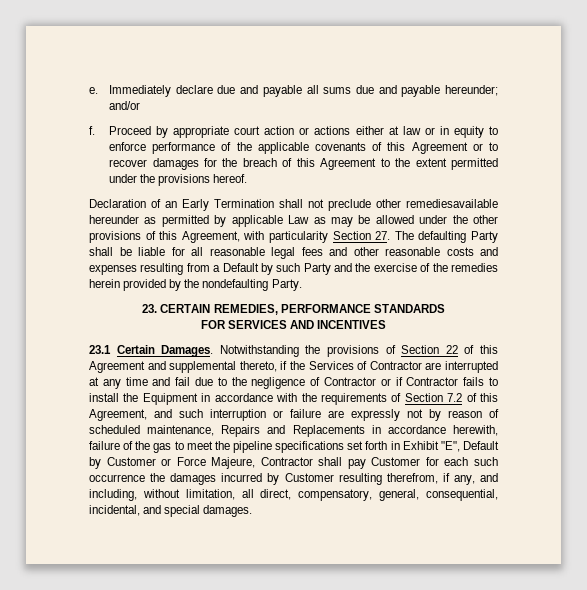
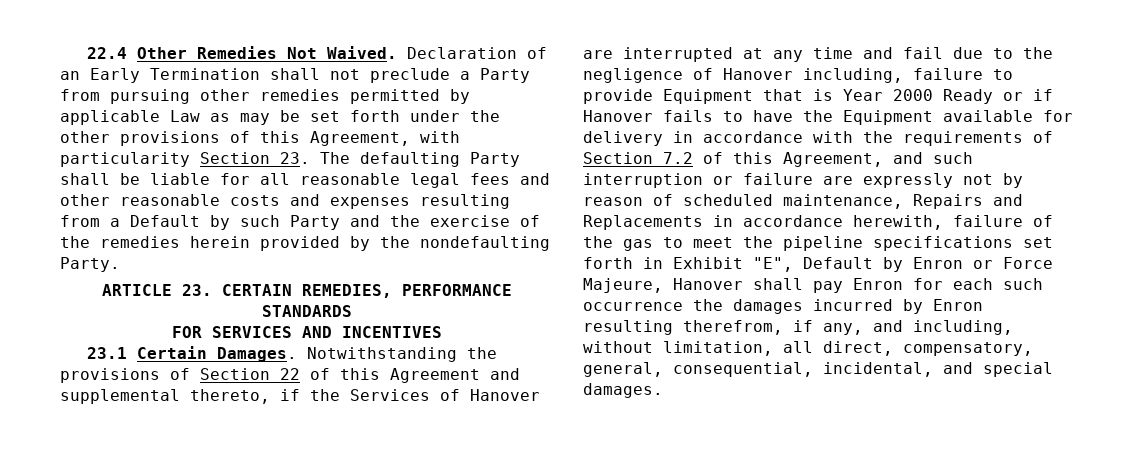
- e. Immediately declare due and payable all sums due and payable hereunder; and/or
- f. Proceed by appropriate court action or actions either at law or in equity to enforce performance of the applicable covenants of this Agreement or to recover damages for the breach of this Agreement to the extent permitted under the provisions hereof.
- Declaration of an Early Termination shall not preclude other remediesavailable hereunder as permitted by applicable Law as may be allowed under the other provisions of this Agreement, with particularity Section 27. The defaulting Party shall be liable for all reasonable legal fees and other reasonable costs and expenses resulting from a Default by such Party and the exercise of the remedies herein provided by the nondefaulting Party.
+ 22.4 Other Remedies Not Waived. Declaration of an Early Termination shall not preclude a Party from pursuing other remedies permitted by applicable Law as may be set forth under the other provisions of this Agreement, with particularity Section 23. The defaulting Party shall be liable for all reasonable legal fees and other reasonable costs and expenses resulting from a Default by such Party and the exercise of the remedies herein provided by the nondefaulting Party.
- 23. CERTAIN REMEDIES, PERFORMANCE STANDARDS
+ ARTICLE 23. CERTAIN REMEDIES, PERFORMANCE STANDARDS
- Notwithstanding the provisions of Section 22 of this Agreement and supplemental thereto, if the Services of Contractor are interrupted at any time and fail due to the negligence of Contractor or if Contractor fails to install the Equipment in accordance with the requirements of Section 7.2 of this Agreement, and such interruption or failure are expressly not by reason of scheduled maintenance, Repairs and Replacements in accordance herewith, failure of the gas to meet the pipeline specifications set forth in Exhibit "E", Default by Customer or Force Majeure, Contractor shall pay Customer for each such occurrence the damages incurred by Customer resulting therefrom, if any, and including, without limitation, all direct, compensatory, general, consequential, incidental, and special damages.
+ Notwithstanding the provisions of Section 22 of this Agreement and supplemental thereto, if the Services of Hanover are interrupted at any time and fail due to the negligence of Hanover including, failure to provide Equipment that is Year 2000 Ready or if Hanover fails to have the Equipment available for delivery in accordance with the requirements of Section 7.2 of this Agreement, and such interruption or failure are expressly not by reason of scheduled maintenance, Repairs and Replacements in accordance herewith, failure of the gas to meet the pipeline specifications set forth in Exhibit "E", Default by Enron or Force Majeure, Hanover shall pay Enron for each such occurrence the damages incurred by Enron resulting therefrom, if any, and including, without limitation, all direct, compensatory, general, consequential, incidental, and special damages.

